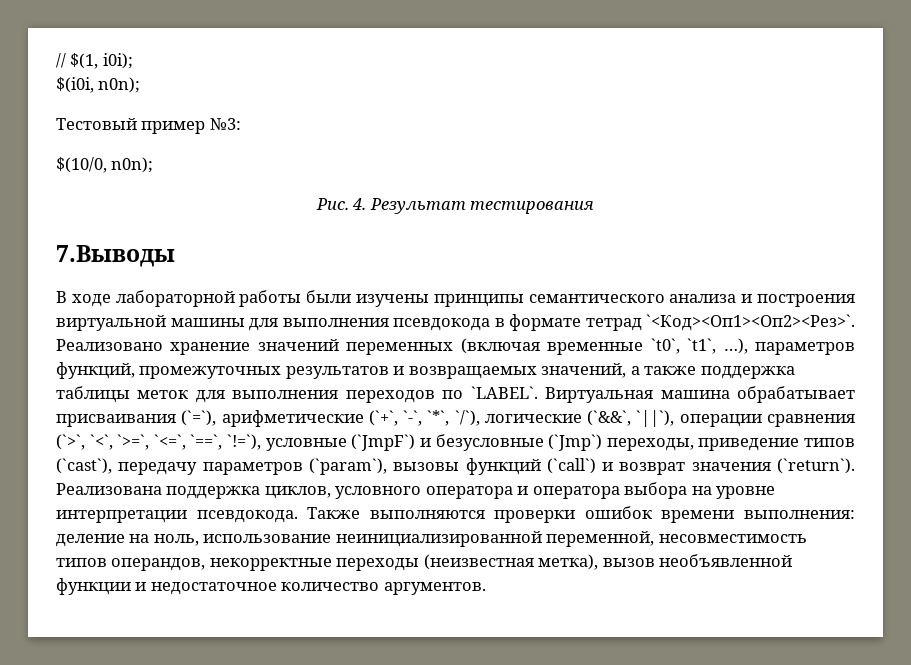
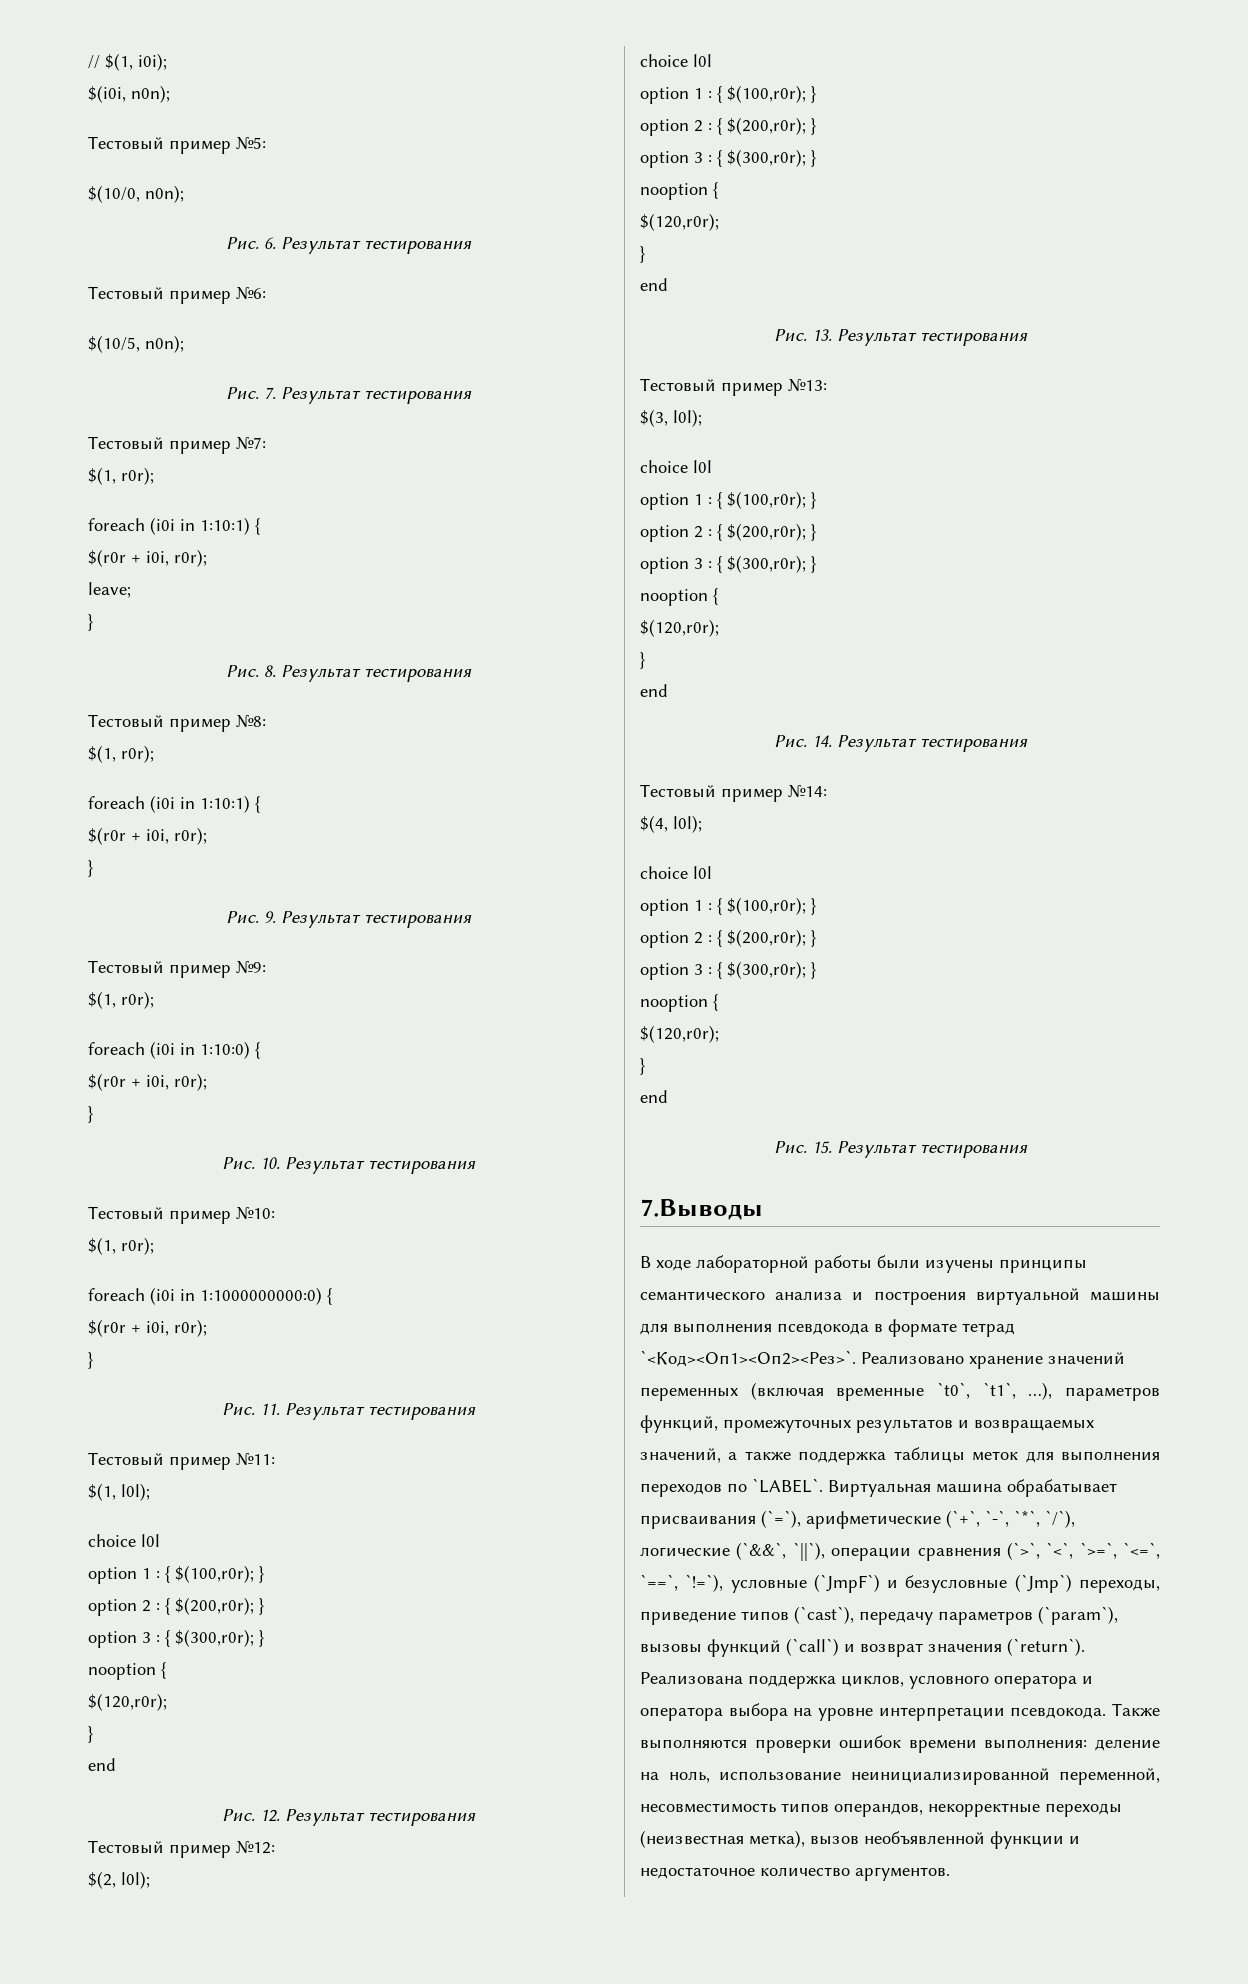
- Тестовый пример №3:
+ Тестовый пример №5:
- Рис. 4. Результат тестирования
+ Рис. 6. Результат тестирования
+ Тестовый пример №6:
+ $(10/5, n0n);
+ Рис. 7. Результат тестирования
+ Тестовый пример №7:
+ $(1, r0r);
+ foreach (i0i in 1:10:1) {
+ $(r0r + i0i, r0r);
+ leave;
+ }
+ Рис. 8. Результат тестирования
+ Тестовый пример №8:
+ $(1, r0r);
+ foreach (i0i in 1:10:1) {
+ $(r0r + i0i, r0r);
+ }
+ Рис. 9. Результат тестирования
+ Тестовый пример №9:
+ $(1, r0r);
+ foreach (i0i in 1:10:0) {
+ $(r0r + i0i, r0r);
+ }
+ Рис. 10. Результат тестирования
+ Тестовый пример №10:
+ $(1, r0r);
+ foreach (i0i in 1:1000000000:0) {
+ $(r0r + i0i, r0r);
+ }
+ Рис. 11. Результат тестирования
+ Тестовый пример №11:
+ $(1, l0l);
+ choice l0l
+ option 1 : { $(100,r0r); }
+ option 2 : { $(200,r0r); }
+ option 3 : { $(300,r0r); }
+ nooption {
+ $(120,r0r);
+ }
+ end
+ Рис. 12. Результат тестирования
+ Тестовый пример №12:
+ $(2, l0l);
+ choice l0l
+ option 1 : { $(100,r0r); }
+ option 2 : { $(200,r0r); }
+ option 3 : { $(300,r0r); }
+ nooption {
+ $(120,r0r);
+ }
+ end
+ Рис. 13. Результат тестирования
+ Тестовый пример №13:
+ $(3, l0l);
+ choice l0l
+ option 1 : { $(100,r0r); }
+ option 2 : { $(200,r0r); }
+ option 3 : { $(300,r0r); }
+ nooption {
+ $(120,r0r);
+ }
+ end
+ Рис. 14. Результат тестирования
+ Тестовый пример №14:
+ $(4, l0l);
+ choice l0l
+ option 1 : { $(100,r0r); }
+ option 2 : { $(200,r0r); }
+ option 3 : { $(300,r0r); }
+ nooption {
+ $(120,r0r);
+ }
+ end
+ Рис. 15. Результат тестирования

